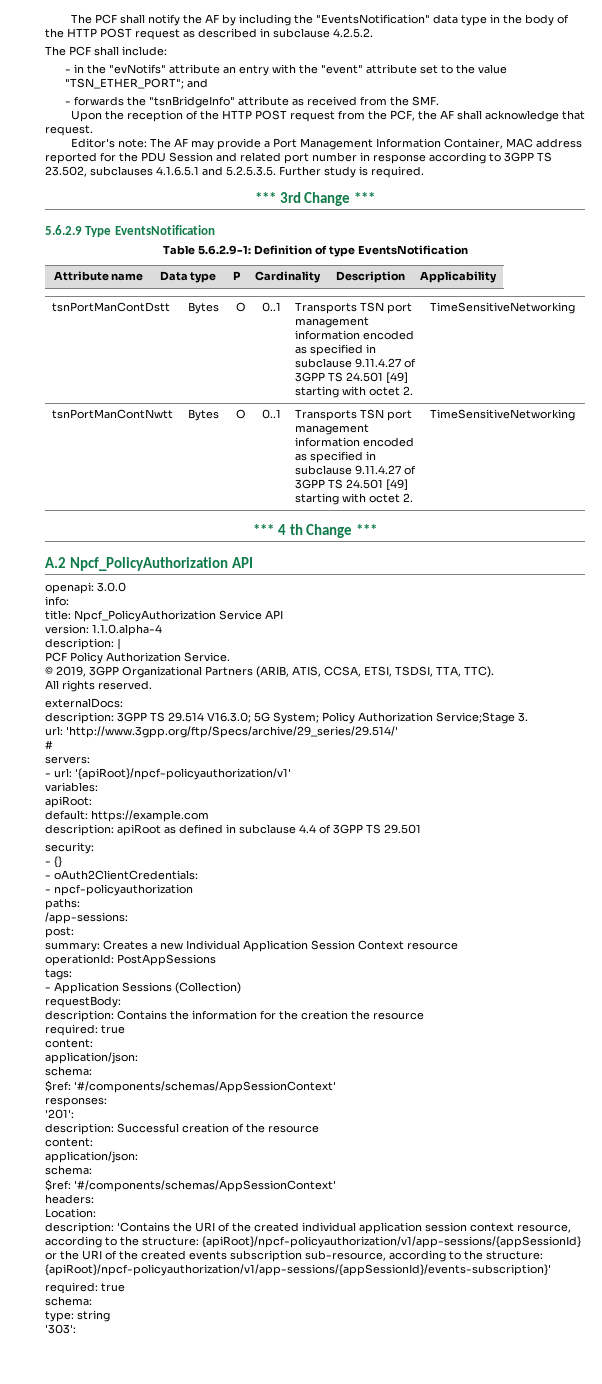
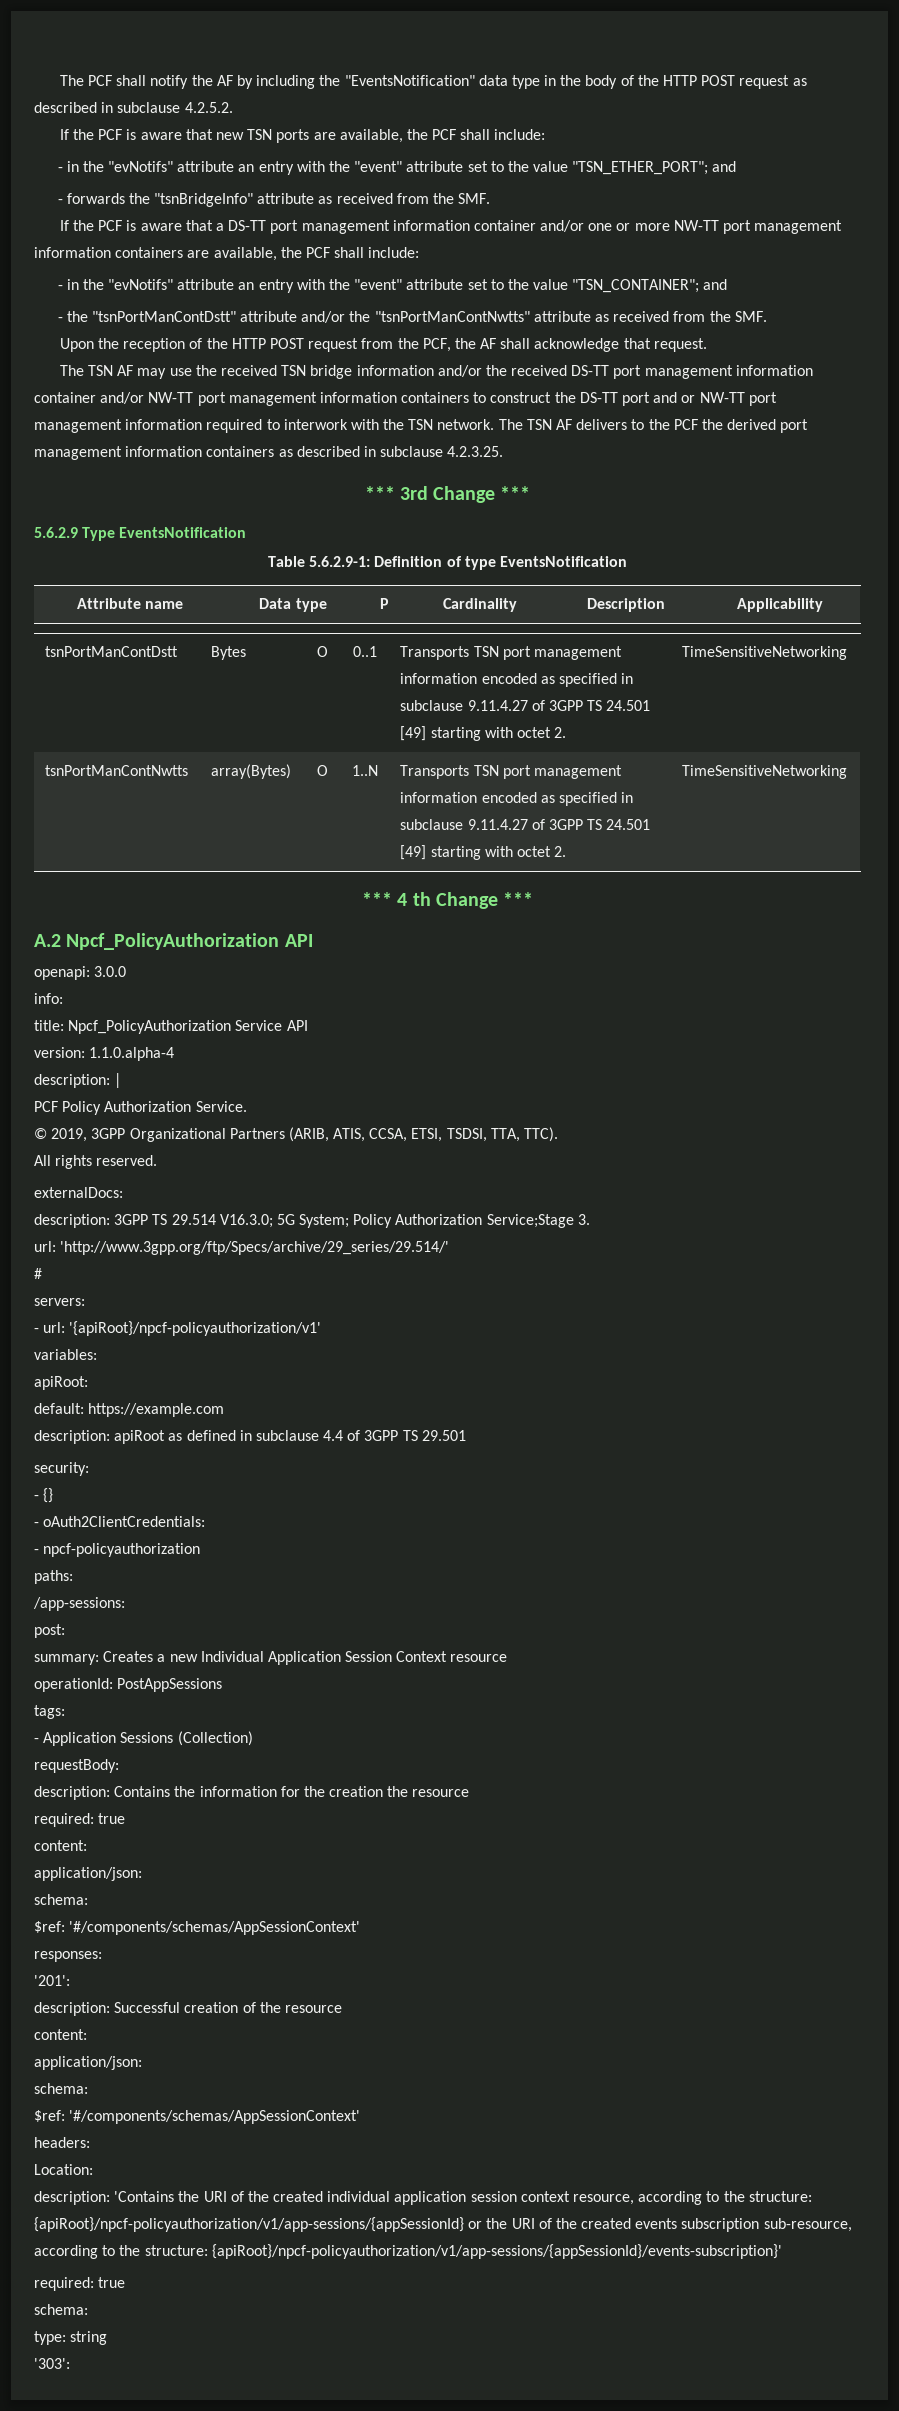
- The PCF shall include:
+ If the PCF is aware that new TSN ports are available, the PCF shall include:
+ If the PCF is aware that a DS-TT port management information container and/or one or more NW-TT port management information containers are available, the PCF shall include:
+ - in the "evNotifs" attribute an entry with the "event" attribute set to the value "TSN_CONTAINER"; and
+ - the "tsnPortManContDstt" attribute and/or the "tsnPortManContNwtts" attribute as received from the SMF.
- Editor's note: The AF may provide a Port Management Information Container, MAC address reported for the PDU Session and related port number in response according to 3GPP TS 23.502, subclauses 4.1.6.5.1 and 5.2.5.3.5. Further study is required.
+ The TSN AF may use the received TSN bridge information and/or the received DS-TT port management information container and/or NW-TT port management information containers to construct the DS-TT port and or NW-TT port management information required to interwork with the TSN network. The TSN AF delivers to the PCF the derived port management information containers as described in subclause 4.2.3.25.
- tsnPortManContNwtt | Bytes | O | 0..1 | Transports TSN port management information encoded as specified in subclause 9.11.4.27 of 3GPP TS 24.501 [49] starting with octet 2. | TimeSensitiveNetworking
+ tsnPortManContNwtts | array(Bytes) | O | 1..N | Transports TSN port management information encoded as specified in subclause 9.11.4.27 of 3GPP TS 24.501 [49] starting with octet 2. | TimeSensitiveNetworking

